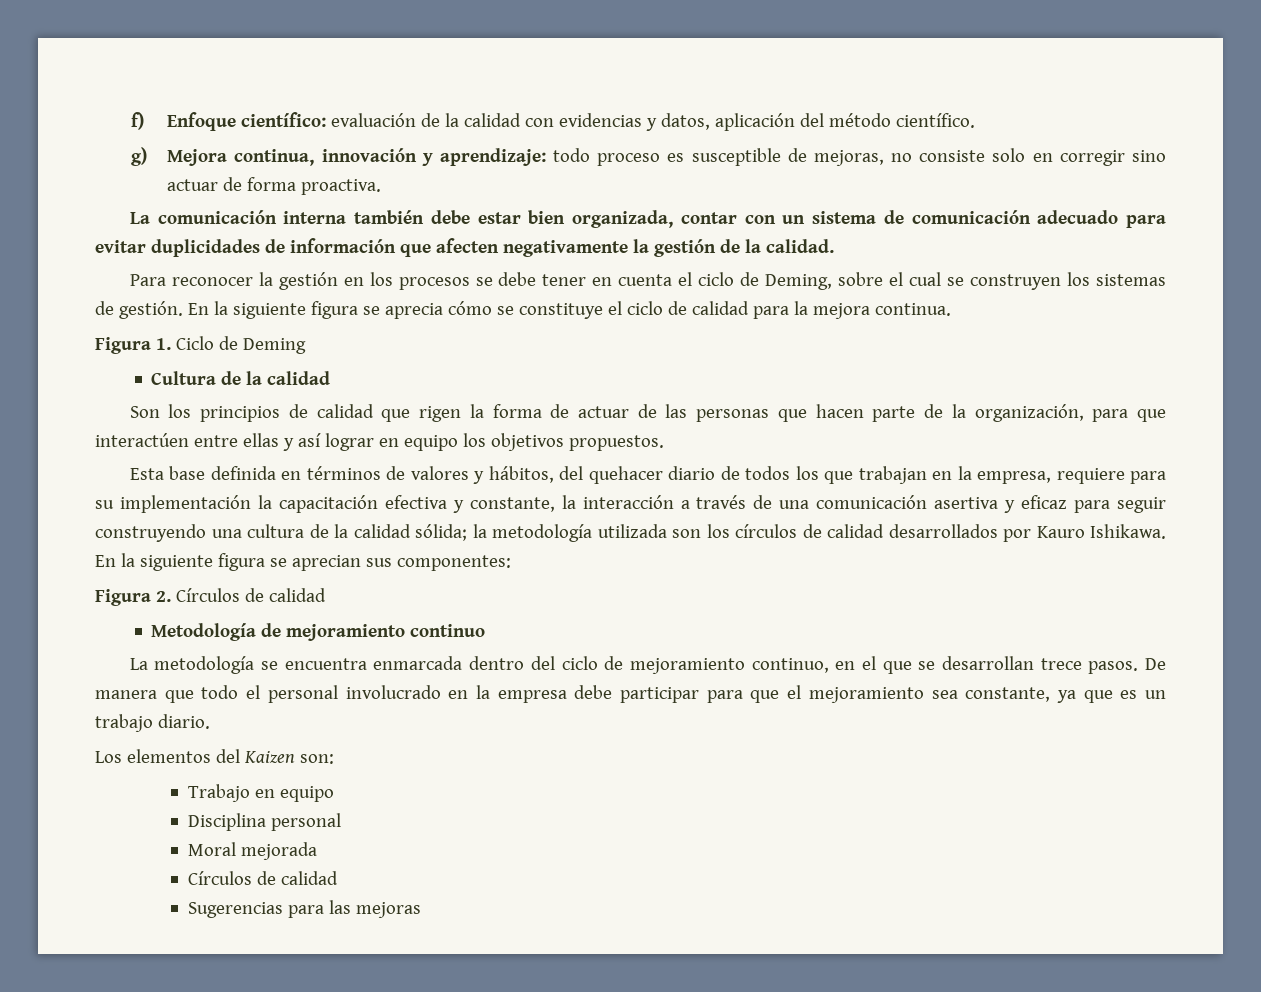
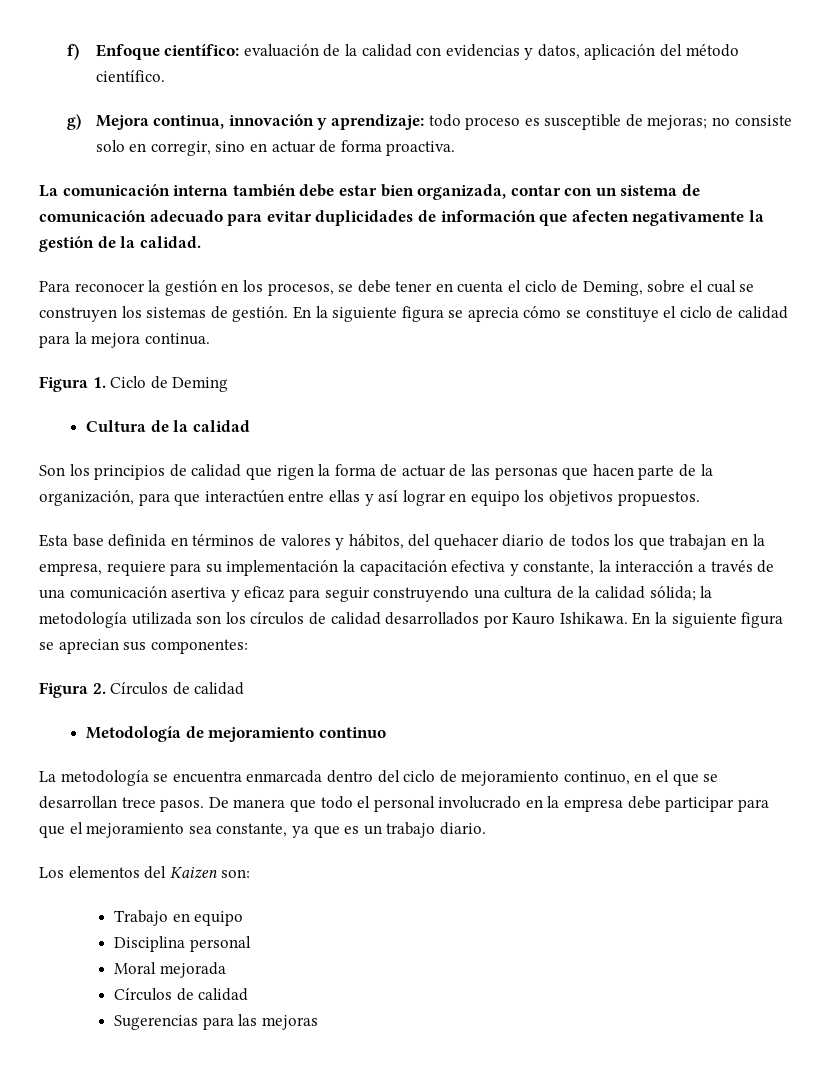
- g) Mejora continua, innovación y aprendizaje: todo proceso es susceptible de mejoras, no consiste solo en corregir sino actuar de forma proactiva.
+ g) Mejora continua, innovación y aprendizaje: todo proceso es susceptible de mejoras; no consiste solo en corregir, sino en actuar de forma proactiva.
- Para reconocer la gestión en los procesos se debe tener en cuenta el ciclo de Deming, sobre el cual se construyen los sistemas de gestión.
+ Para reconocer la gestión en los procesos, se debe tener en cuenta el ciclo de Deming, sobre el cual se construyen los sistemas de gestión.

